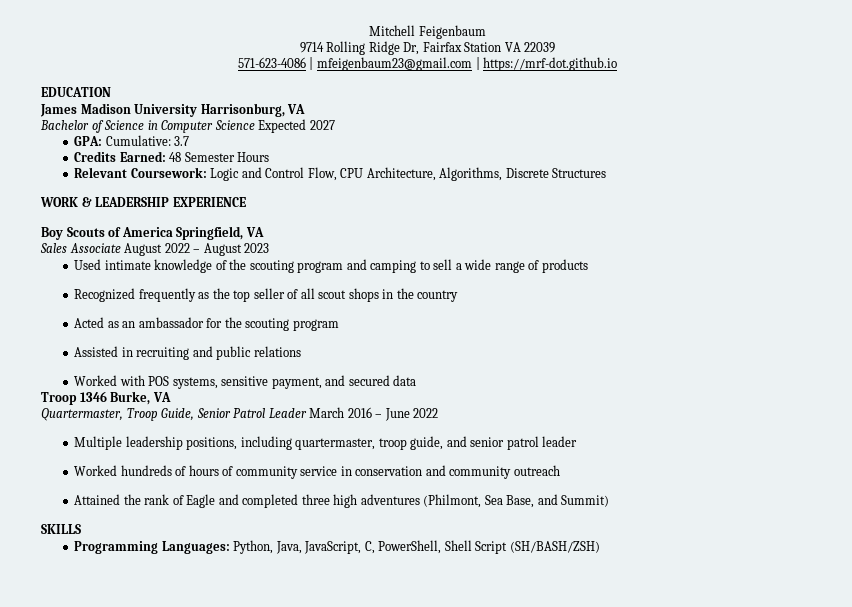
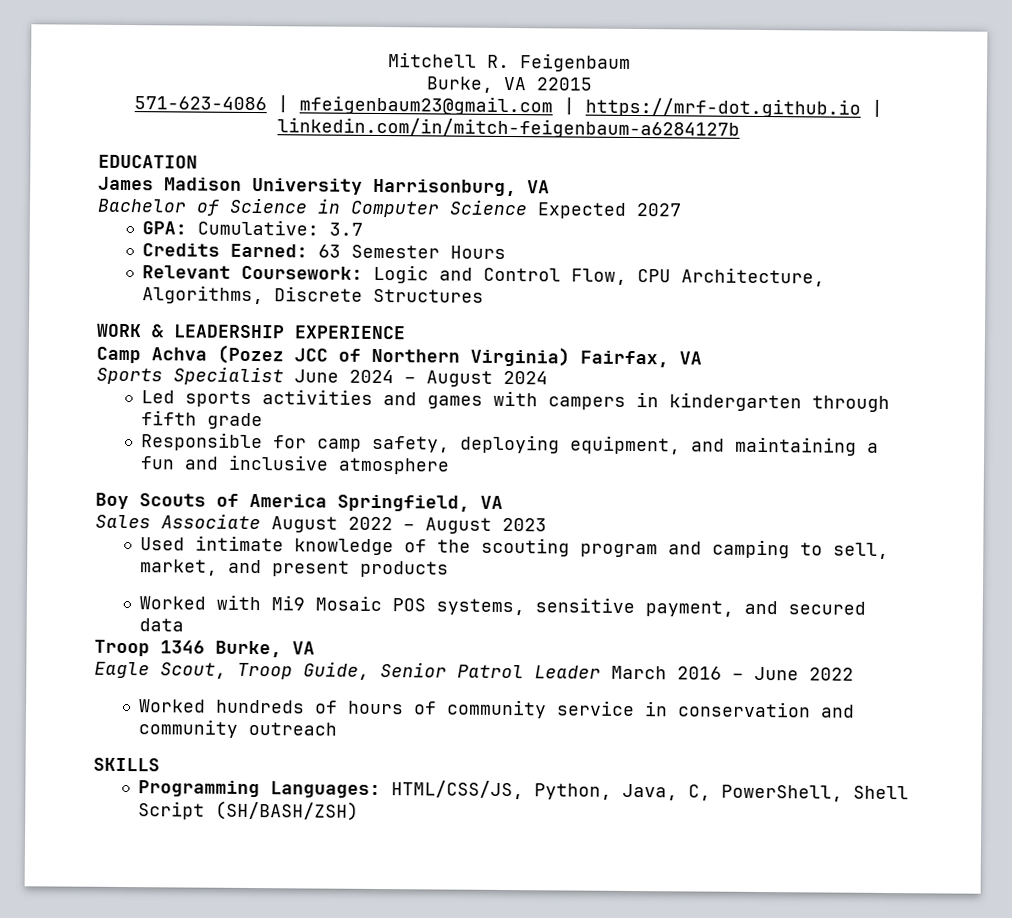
- Mitchell Feigenbaum
+ Mitchell R. Feigenbaum
- 9714 Rolling Ridge Dr, Fairfax Station VA 22039
+ Burke, VA 22015
- 571-623-4086 | mfeigenbaum23@gmail.com | https://mrf-dot.github.io
+ 571-623-4086 | mfeigenbaum23@gmail.com | https://mrf-dot.github.io | linkedin.com/in/mitch-feigenbaum-a6284127b
- Credits Earned: 48 Semester Hours
+ Credits Earned: 63 Semester Hours
+ Camp Achva (Pozez JCC of Northern Virginia) Fairfax, VA
+ Sports Specialist June 2024 – August 2024
+ Led sports activities and games with campers in kindergarten through fifth grade
+ Responsible for camp safety, deploying equipment, and maintaining a fun and inclusive atmosphere
- Used intimate knowledge of the scouting program and camping to sell a wide range of products
- Recognized frequently as the top seller of all scout shops in the country
- Acted as an ambassador for the scouting program
- Assisted in recruiting and public relations
+ Used intimate knowledge of the scouting program and camping to sell, market, and present products
- Worked with POS systems, sensitive payment, and secured data
+ Worked with Mi9 Mosaic POS systems, sensitive payment, and secured data
- Quartermaster, Troop Guide, Senior Patrol Leader March 2016 – June 2022
+ Eagle Scout, Troop Guide, Senior Patrol Leader March 2016 – June 2022
- Multiple leadership positions, including quartermaster, troop guide, and senior patrol leader
- Attained the rank of Eagle and completed three high adventures (Philmont, Sea Base, and Summit)
- Programming Languages: Python, Java, JavaScript, C, PowerShell, Shell Script (SH/BASH/ZSH)
+ Programming Languages: HTML/CSS/JS, Python, Java, C, PowerShell, Shell Script (SH/BASH/ZSH)

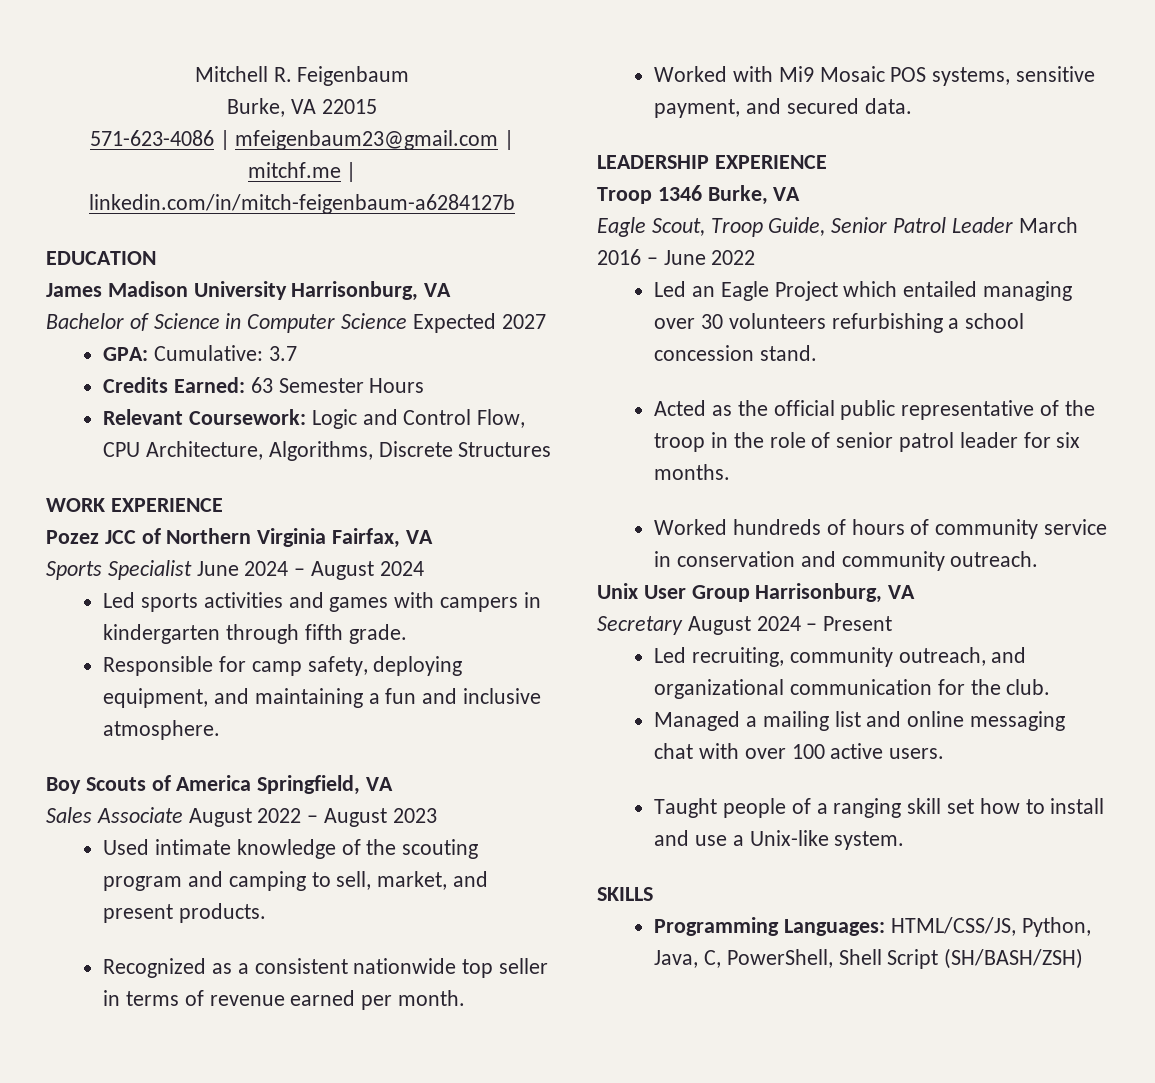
- 571-623-4086 | mfeigenbaum23@gmail.com | https://mrf-dot.github.io | linkedin.com/in/mitch-feigenbaum-a6284127b
+ 571-623-4086 | mfeigenbaum23@gmail.com | mitchf.me | linkedin.com/in/mitch-feigenbaum-a6284127b
- WORK & LEADERSHIP EXPERIENCE
- Camp Achva (Pozez JCC of Northern Virginia) Fairfax, VA
+ WORK EXPERIENCE
+ Pozez JCC of Northern Virginia Fairfax, VA
- Led sports activities and games with campers in kindergarten through fifth grade
+ Led sports activities and games with campers in kindergarten through fifth grade.
- Responsible for camp safety, deploying equipment, and maintaining a fun and inclusive atmosphere
+ Responsible for camp safety, deploying equipment, and maintaining a fun and inclusive atmosphere.
- Used intimate knowledge of the scouting program and camping to sell, market, and present products
+ Used intimate knowledge of the scouting program and camping to sell, market, and present products.
+ Recognized as a consistent nationwide top seller in terms of revenue earned per month.
- Worked with Mi9 Mosaic POS systems, sensitive payment, and secured data
+ Worked with Mi9 Mosaic POS systems, sensitive payment, and secured data.
+ LEADERSHIP EXPERIENCE
+ Led an Eagle Project which entailed managing over 30 volunteers refurbishing a school concession stand.
+ Acted as the official public representative of the troop in the role of senior patrol leader for six months.
- Worked hundreds of hours of community service in conservation and community outreach
+ Worked hundreds of hours of community service in conservation and community outreach.
+ Unix User Group Harrisonburg, VA
+ Secretary August 2024 – Present
+ Led recruiting, community outreach, and organizational communication for the club.
+ Managed a mailing list and online messaging chat with over 100 active users.
+ Taught people of a ranging skill set how to install and use a Unix-like system.

